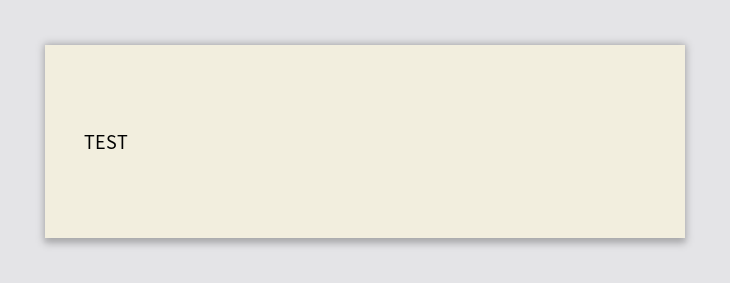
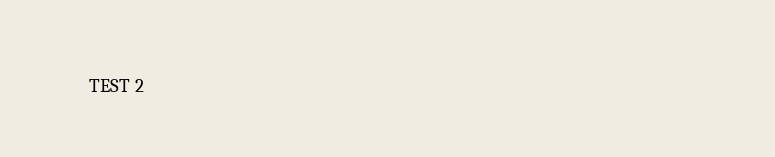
- TEST
+ TEST 2

